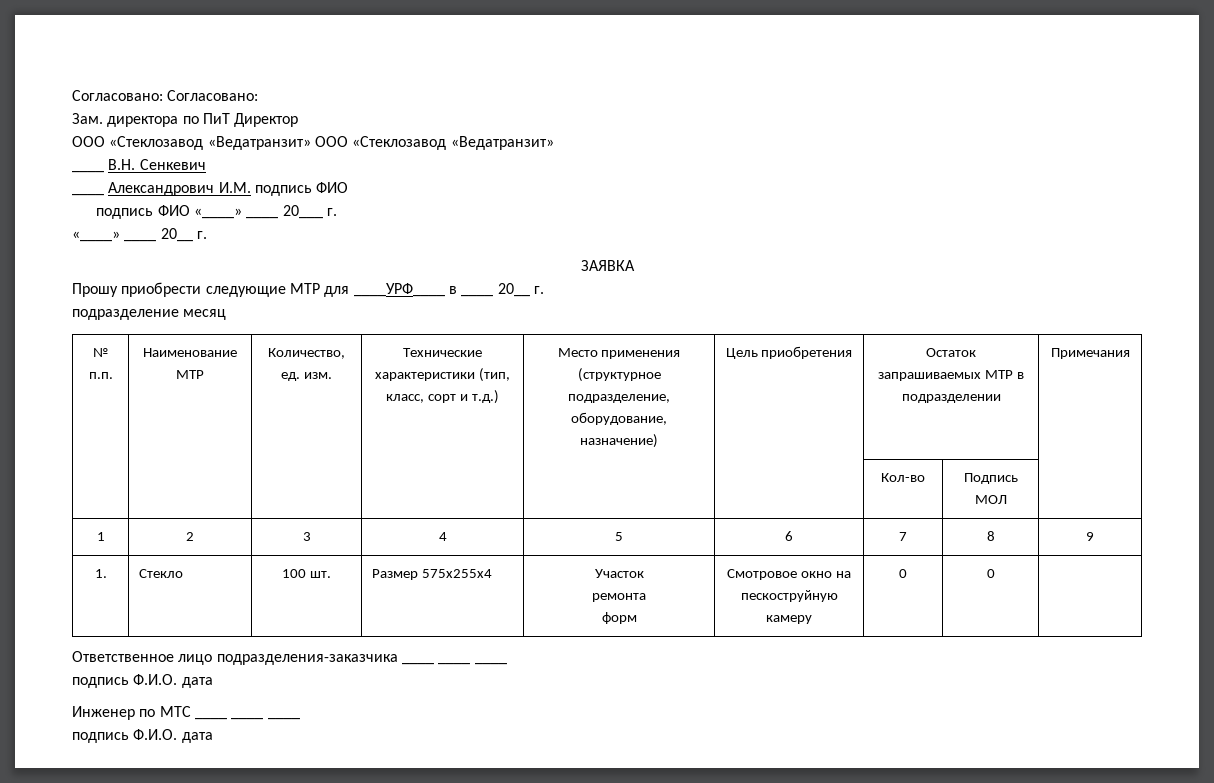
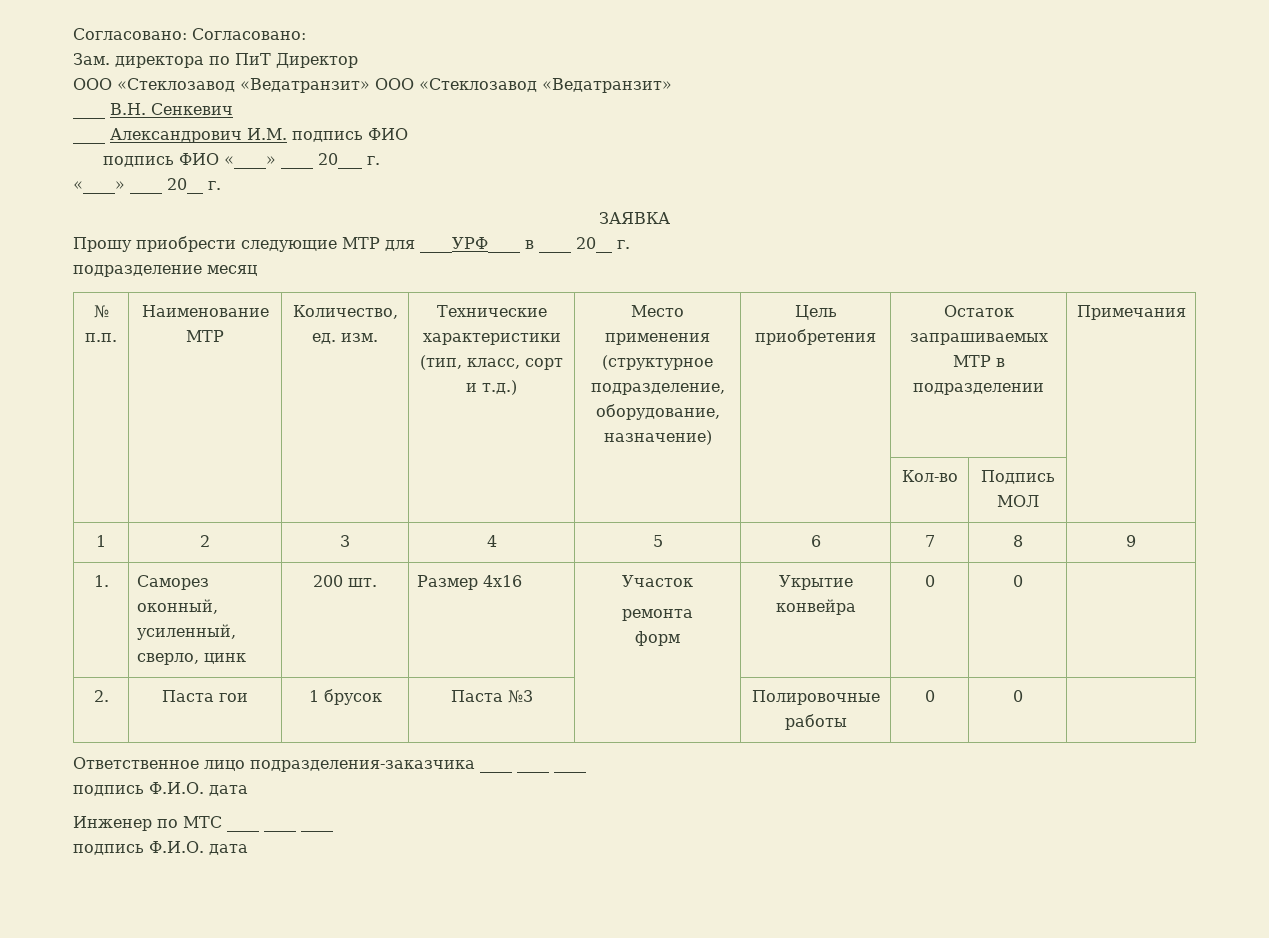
- 1. | Стекло | 100 шт. | Размер 575х255х4 | Участок
+ 1. | Саморез оконный, усиленный, сверло, цинк | 200 шт. | Размер 4х16 | Участок
  ремонта
- форм | Смотровое окно на пескоструйную камеру | 0 | 0 |
+ форм | Укрытие конвейра | 0 | 0 |
+ 2. | Паста гои | 1 брусок | Паста №3 | | Полировочные работы | 0 | 0 |

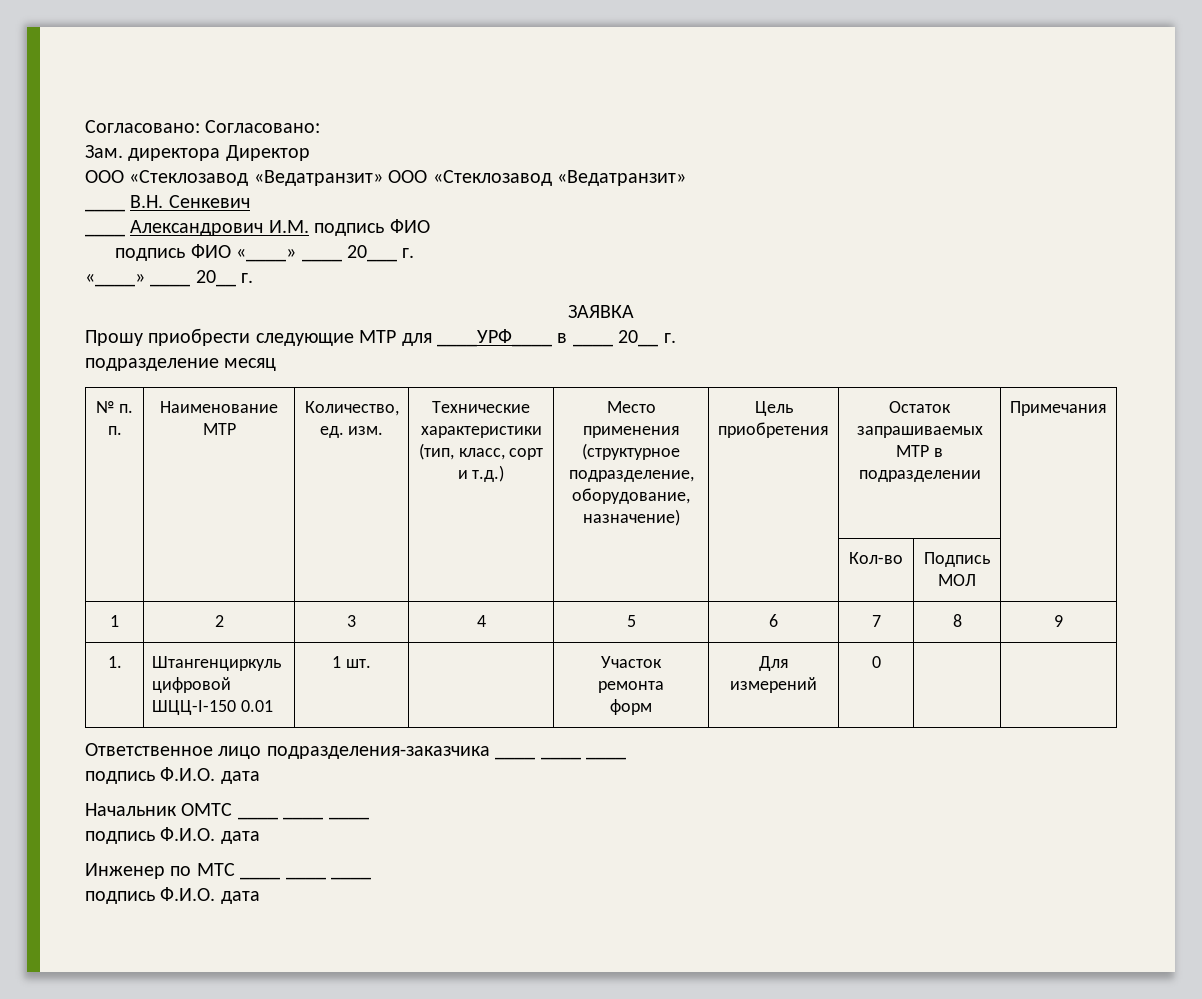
- Зам. директора по ПиТ Директор
+ Зам. директора Директор
- № п.п. | Наименование МТР | Количество, ед. изм. | Технические характеристики (тип, класс, сорт и т.д.) | Место применения (структурное подразделение, оборудование, назначение) | Цель приобретения | Остаток запрашиваемых МТР в подразделении | Примечания
+ № п. п. | Наименование МТР | Количество, ед. изм. | Технические характеристики (тип, класс, сорт и т.д.) | Место применения (структурное подразделение, оборудование, назначение) | Цель приобретения | Остаток запрашиваемых МТР в подразделении | Примечания
- 1. | Саморез оконный, усиленный, сверло, цинк | 200 шт. | Размер 4х16 | Участок
+ 1. | Штангенциркуль цифровой ШЦЦ-I-150 0.01 | 1 шт. | | Участок
  ремонта
- форм | Укрытие конвейра | 0 | 0 |
- 2. | Паста гои | 1 брусок | Паста №3 | | Полировочные работы | 0 | 0 |
+ форм | Для измерений | 0 | |
+ Начальник ОМТС ____ ____ ____
+ подпись Ф.И.О. дата

